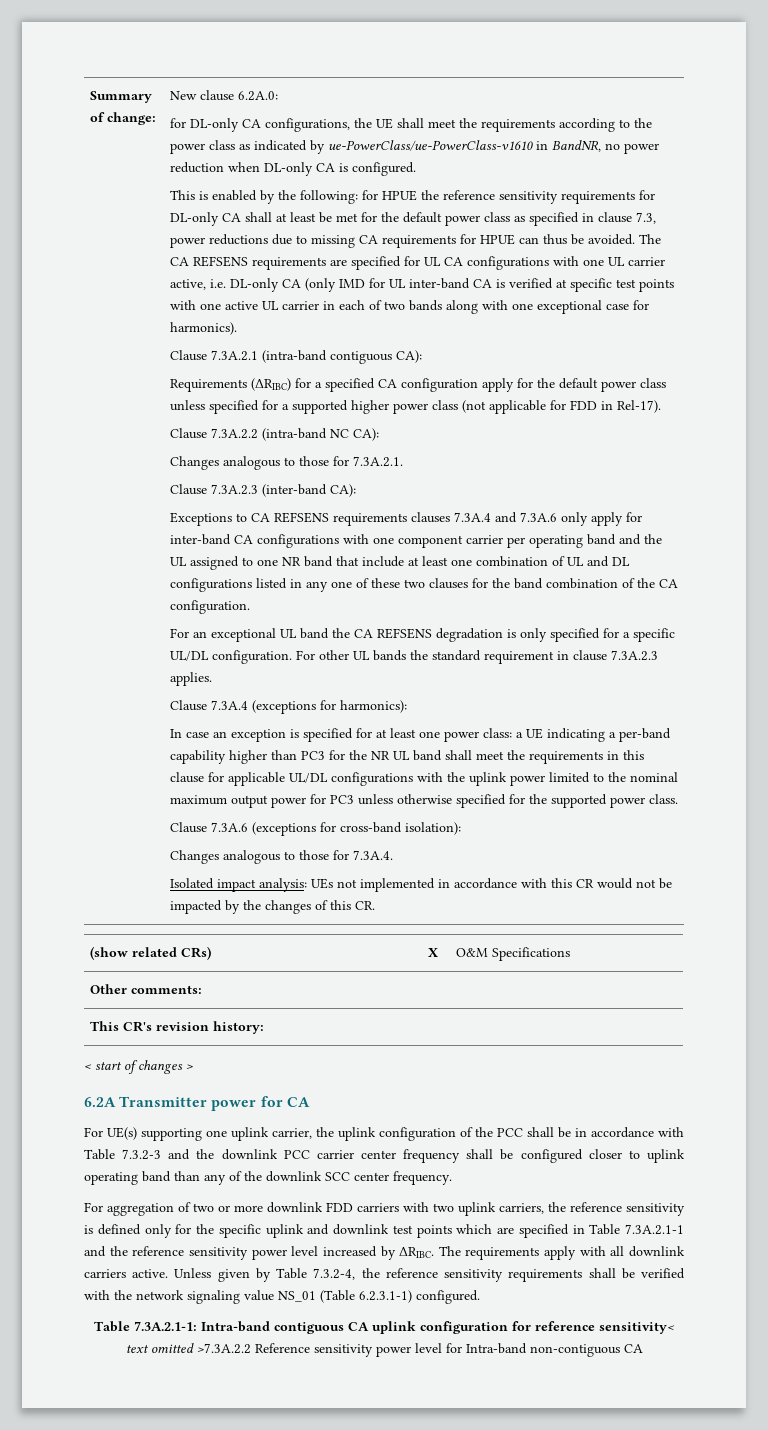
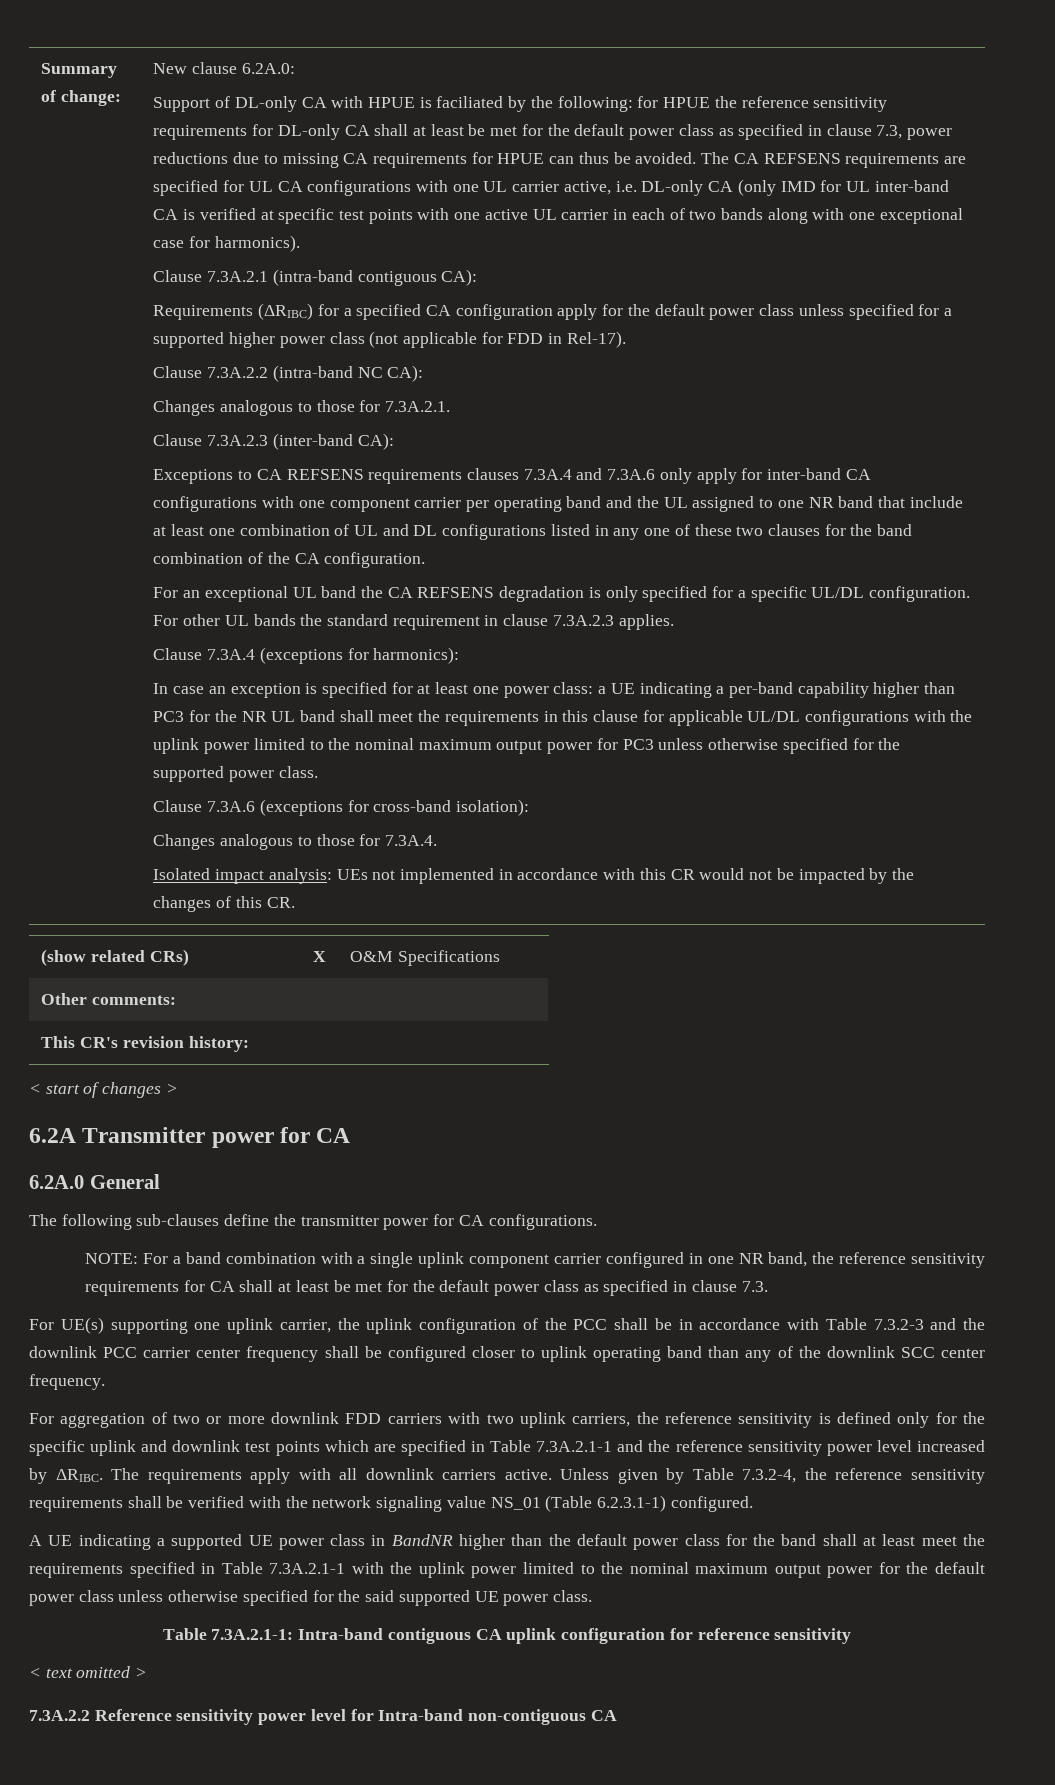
- for DL-only CA configurations, the UE shall meet the requirements according to the power class as indicated by ue-PowerClass/ue-PowerClass-v1610 in BandNR, no power reduction when DL-only CA is configured.
- This is enabled by the following: for HPUE the reference sensitivity requirements for DL-only CA shall at least be met for the default power class as specified in clause 7.3, power reductions due to missing CA requirements for HPUE can thus be avoided.
+ Support of DL-only CA with HPUE is faciliated by the following: for HPUE the reference sensitivity requirements for DL-only CA shall at least be met for the default power class as specified in clause 7.3, power reductions due to missing CA requirements for HPUE can thus be avoided.
+ 6.2A.0 General
+ The following sub-clauses define the transmitter power for CA configurations.
+ NOTE: For a band combination with a single uplink component carrier configured in one NR band, the reference sensitivity requirements for CA shall at least be met for the default power class as specified in clause 7.3.
+ A UE indicating a supported UE power class in BandNR higher than the default power class for the band shall at least meet the requirements specified in Table 7.3A.2.1-1 with the uplink power limited to the nominal maximum output power for the default power class unless otherwise specified for the said supported UE power class.
- Table 7.3A.2.1-1: Intra-band contiguous CA uplink configuration for reference sensitivity< text omitted >7.3A.2.2 Reference sensitivity power level for Intra-band non-contiguous CA
+ Table 7.3A.2.1-1: Intra-band contiguous CA uplink configuration for reference sensitivity
+ < text omitted >
+ 7.3A.2.2 Reference sensitivity power level for Intra-band non-contiguous CA

